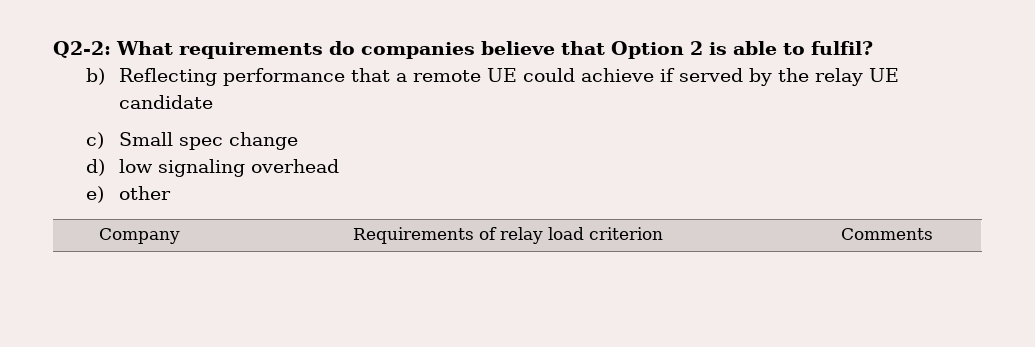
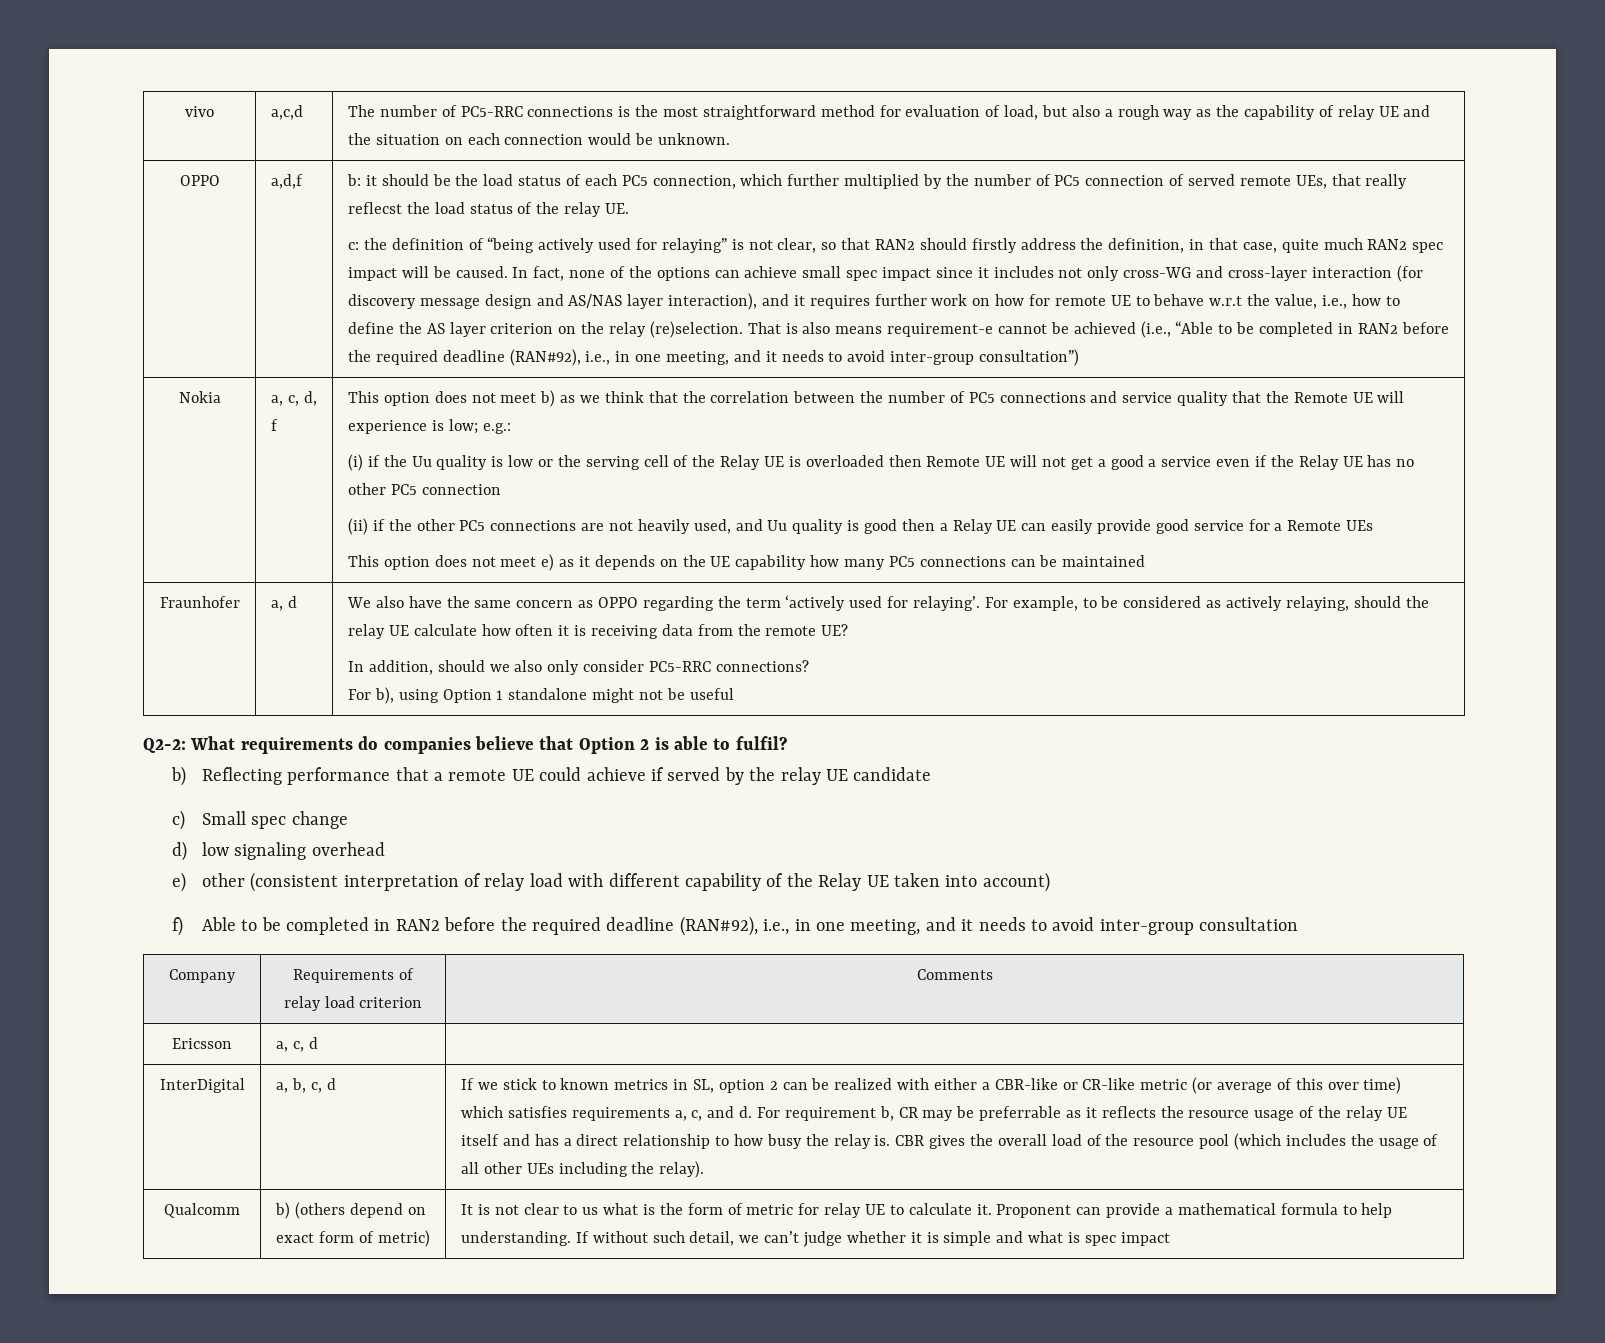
+ vivo | a,c,d | The number of PC5-RRC connections is the most straightforward method for evaluation of load, but also a rough way as the capability of relay UE and the situation on each connection would be unknown.
+ OPPO | a,d,f | b: it should be the load status of each PC5 connection, which further multiplied by the number of PC5 connection of served remote UEs, that really reflecst the load status of the relay UE.
+ c: the definition of “being actively used for relaying” is not clear, so that RAN2 should firstly address the definition, in that case, quite much RAN2 spec impact will be caused. In fact, none of the options can achieve small spec impact since it includes not only cross-WG and cross-layer interaction (for discovery message design and AS/NAS layer interaction), and it requires further work on how for remote UE to behave w.r.t the value, i.e., how to define the AS layer criterion on the relay (re)selection. That is also means requirement-e cannot be achieved (i.e., “Able to be completed in RAN2 before the required deadline (RAN#92), i.e., in one meeting, and it needs to avoid inter-group consultation”)
+ Nokia | a, c, d, f | This option does not meet b) as we think that the correlation between the number of PC5 connections and service quality that the Remote UE will experience is low; e.g.:
+ (i) if the Uu quality is low or the serving cell of the Relay UE is overloaded then Remote UE will not get a good a service even if the Relay UE has no other PC5 connection
+ (ii) if the other PC5 connections are not heavily used, and Uu quality is good then a Relay UE can easily provide good service for a Remote UEs
+ This option does not meet e) as it depends on the UE capability how many PC5 connections can be maintained
+ Fraunhofer | a, d | We also have the same concern as OPPO regarding the term ‘actively used for relaying’. For example, to be considered as actively relaying, should the relay UE calculate how often it is receiving data from the remote UE?
+ In addition, should we also only consider PC5-RRC connections?
+ For b), using Option 1 standalone might not be useful
- e) other
+ e) other (consistent interpretation of relay load with different capability of the Relay UE taken into account)
+ f) Able to be completed in RAN2 before the required deadline (RAN#92), i.e., in one meeting, and it needs to avoid inter-group consultation
+ Ericsson | a, c, d |
+ InterDigital | a, b, c, d | If we stick to known metrics in SL, option 2 can be realized with either a CBR-like or CR-like metric (or average of this over time) which satisfies requirements a, c, and d. For requirement b, CR may be preferrable as it reflects the resource usage of the relay UE itself and has a direct relationship to how busy the relay is. CBR gives the overall load of the resource pool (which includes the usage of all other UEs including the relay).
+ Qualcomm | b) (others depend on exact form of metric) | It is not clear to us what is the form of metric for relay UE to calculate it. Proponent can provide a mathematical formula to help understanding. If without such detail, we can’t judge whether it is simple and what is spec impact

